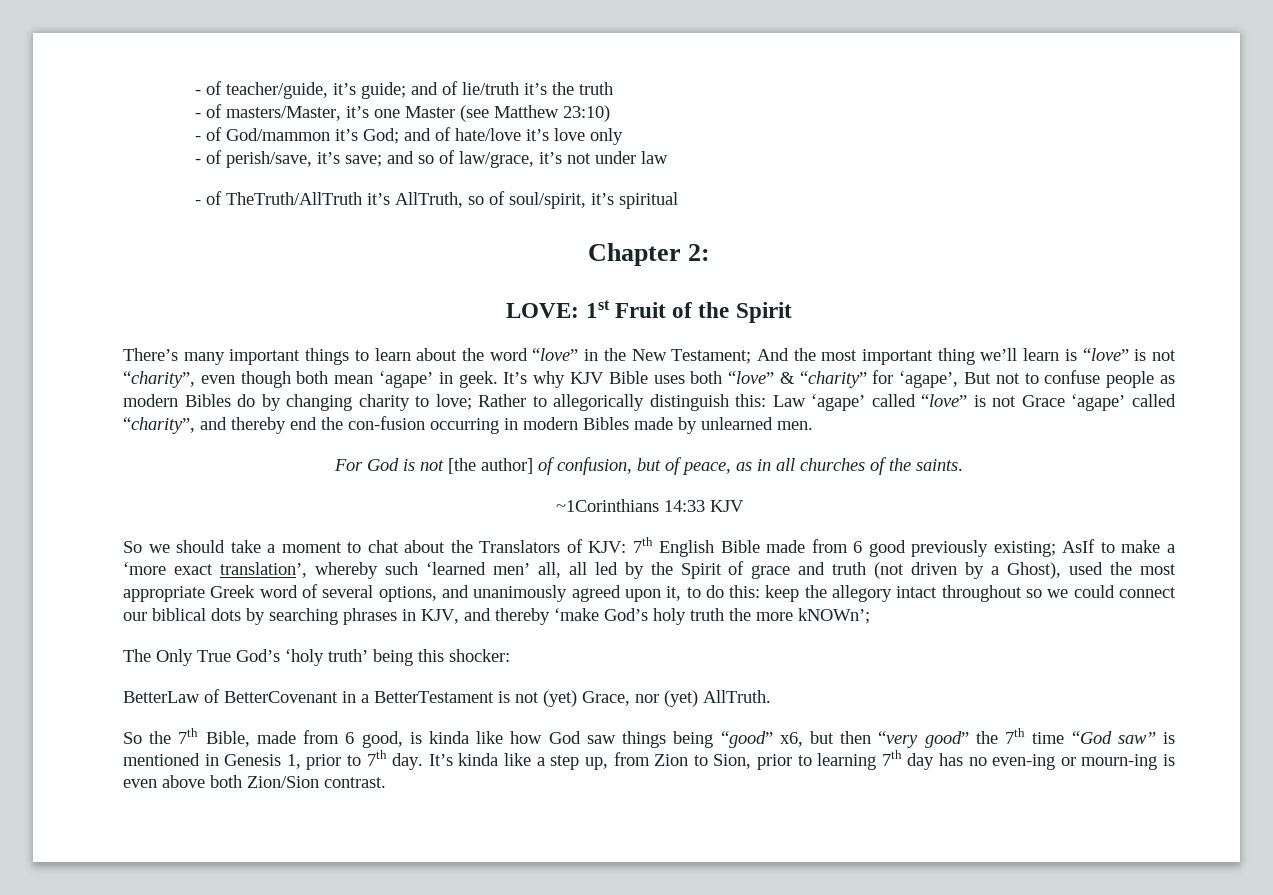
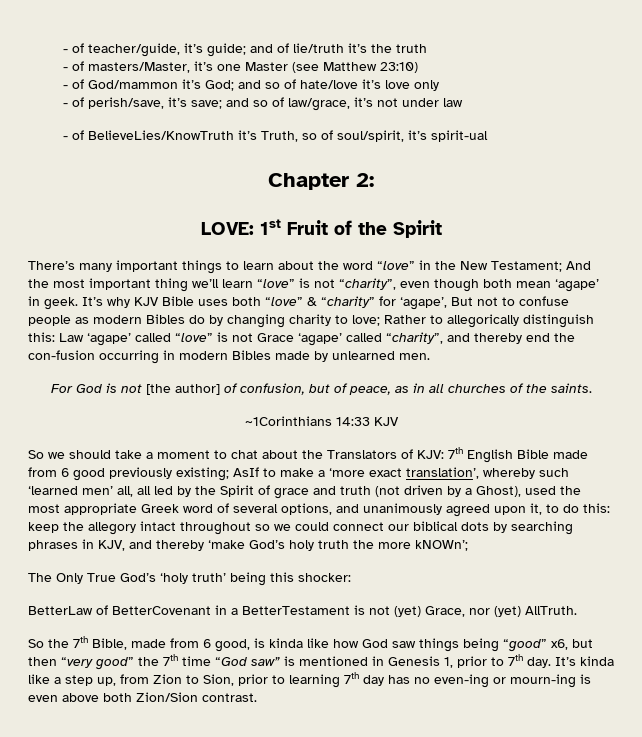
- - of God/mammon it’s God; and of hate/love it’s love only
+ - of God/mammon it’s God; and so of hate/love it’s love only
- - of TheTruth/AllTruth it’s AllTruth, so of soul/spirit, it’s spiritual
+ - of BelieveLies/KnowTruth it’s Truth, so of soul/spirit, it’s spirit-ual
- There’s many important things to learn about the word “love” in the New Testament; And the most important thing we’ll learn is “love” is not “charity”, even though both mean ‘agape’ in geek.
+ There’s many important things to learn about the word “love” in the New Testament; And the most important thing we’ll learn “love” is not “charity”, even though both mean ‘agape’ in geek.

